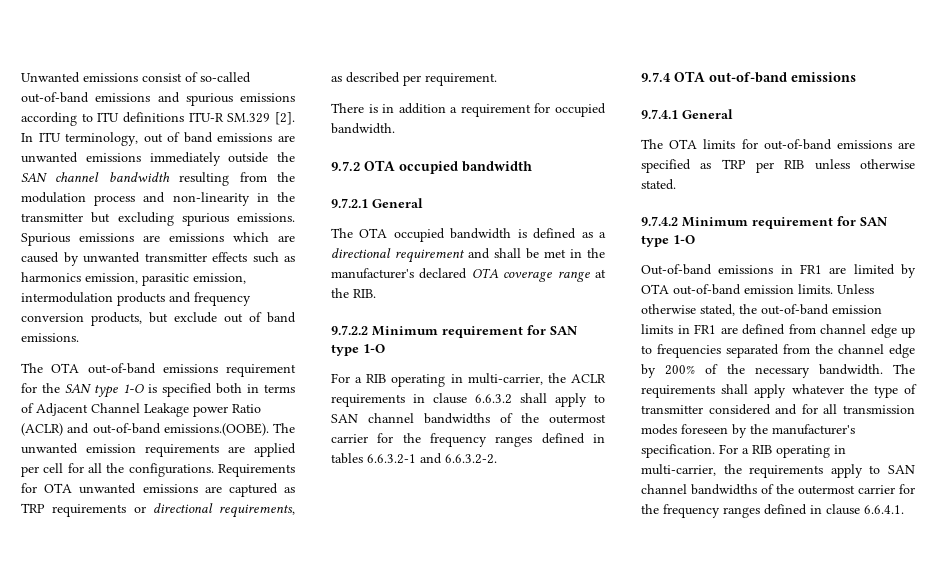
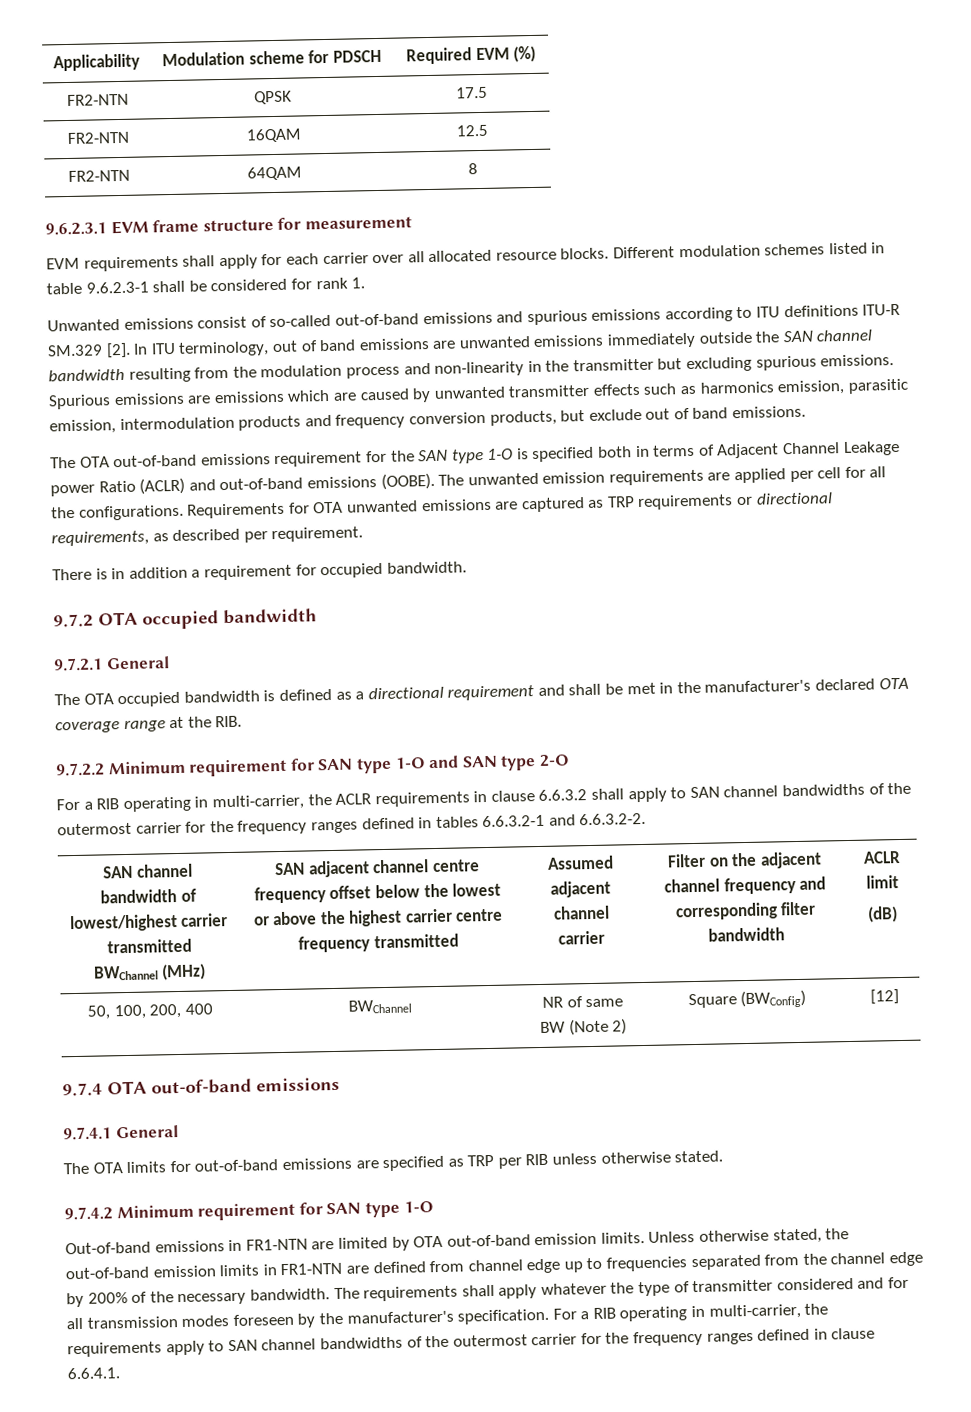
+ Applicability | Modulation scheme for PDSCH | Required EVM (%)
+ FR2-NTN | QPSK | 17.5
+ FR2-NTN | 16QAM | 12.5
+ FR2-NTN | 64QAM | 8
+ 9.6.2.3.1 EVM frame structure for measurement
+ EVM requirements shall apply for each carrier over all allocated resource blocks. Different modulation schemes listed in table 9.6.2.3-1 shall be considered for rank 1.
- The OTA out-of-band emissions requirement for the SAN type 1-O is specified both in terms of Adjacent Channel Leakage power Ratio (ACLR) and out-of-band emissions.(OOBE). The unwanted emission requirements are applied per cell for all the configurations.
+ The OTA out-of-band emissions requirement for the SAN type 1-O is specified both in terms of Adjacent Channel Leakage power Ratio (ACLR) and out-of-band emissions (OOBE). The unwanted emission requirements are applied per cell for all the configurations.
- 9.7.2.2 Minimum requirement for SAN type 1-O
+ 9.7.2.2 Minimum requirement for SAN type 1-O and SAN type 2-O
+ SAN channel bandwidth of lowest/highest carrier transmitted
+ BWChannel (MHz) | SAN adjacent channel centre frequency offset below the lowest or above the highest carrier centre frequency transmitted | Assumed adjacent channel carrier | Filter on the adjacent channel frequency and corresponding filter bandwidth | ACLR limit
+ (dB)
+ 50, 100, 200, 400 | BWChannel | NR of same BW (Note 2) | Square (BWConfig) | [12]
- Out-of-band emissions in FR1 are limited by OTA out-of-band emission limits.
+ Out-of-band emissions in FR1-NTN are limited by OTA out-of-band emission limits.
- Unless otherwise stated, the out-of-band emission limits in FR1 are defined from channel edge up to frequencies separated from the channel edge by 200% of the necessary bandwidth.
+ Unless otherwise stated, the out-of-band emission limits in FR1-NTN are defined from channel edge up to frequencies separated from the channel edge by 200% of the necessary bandwidth.

